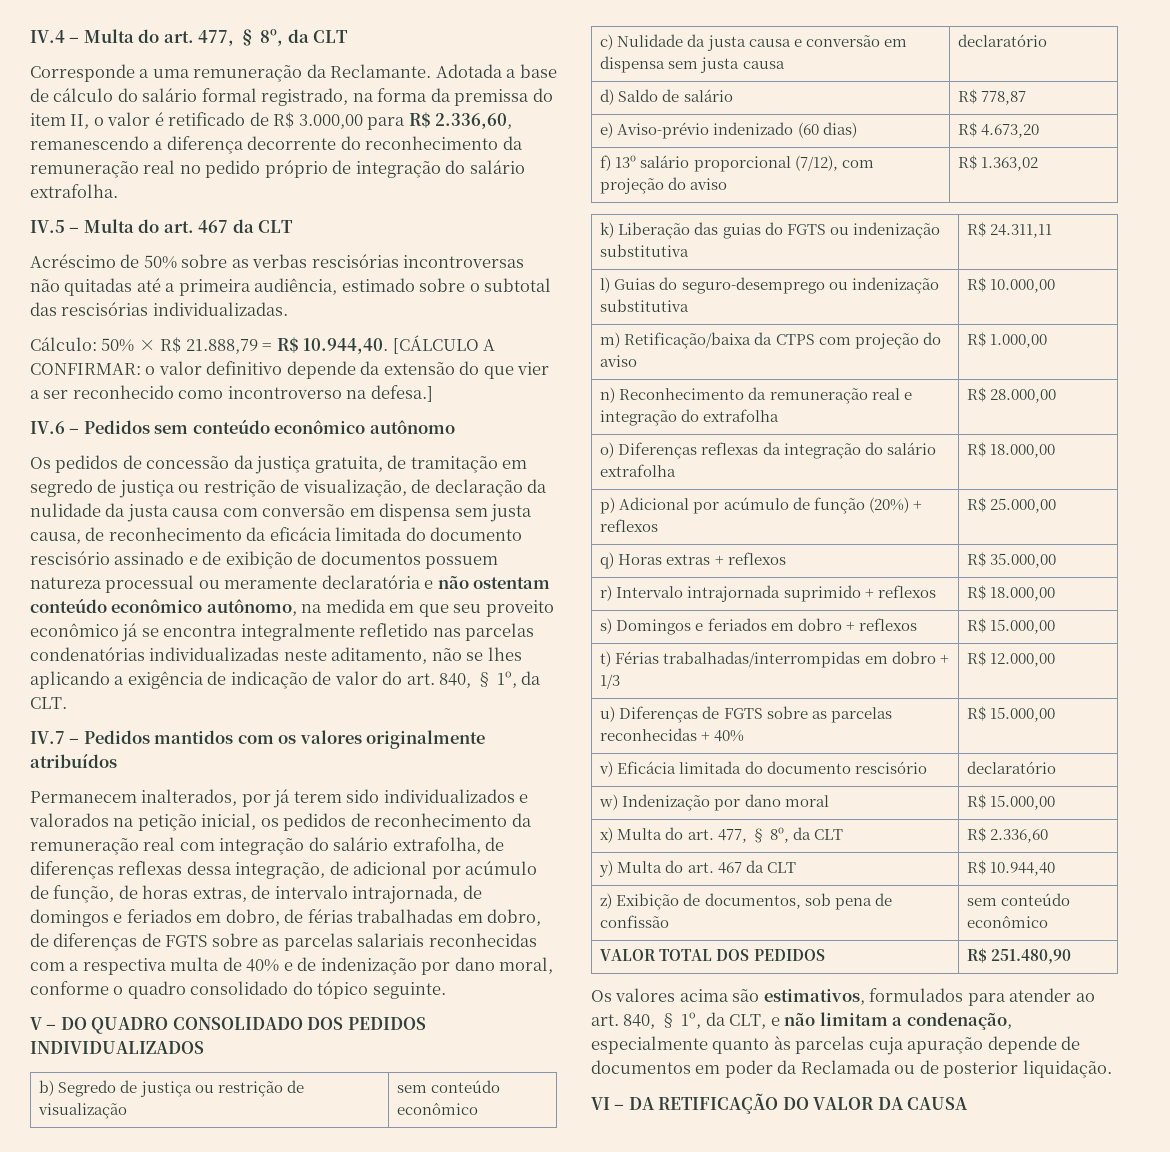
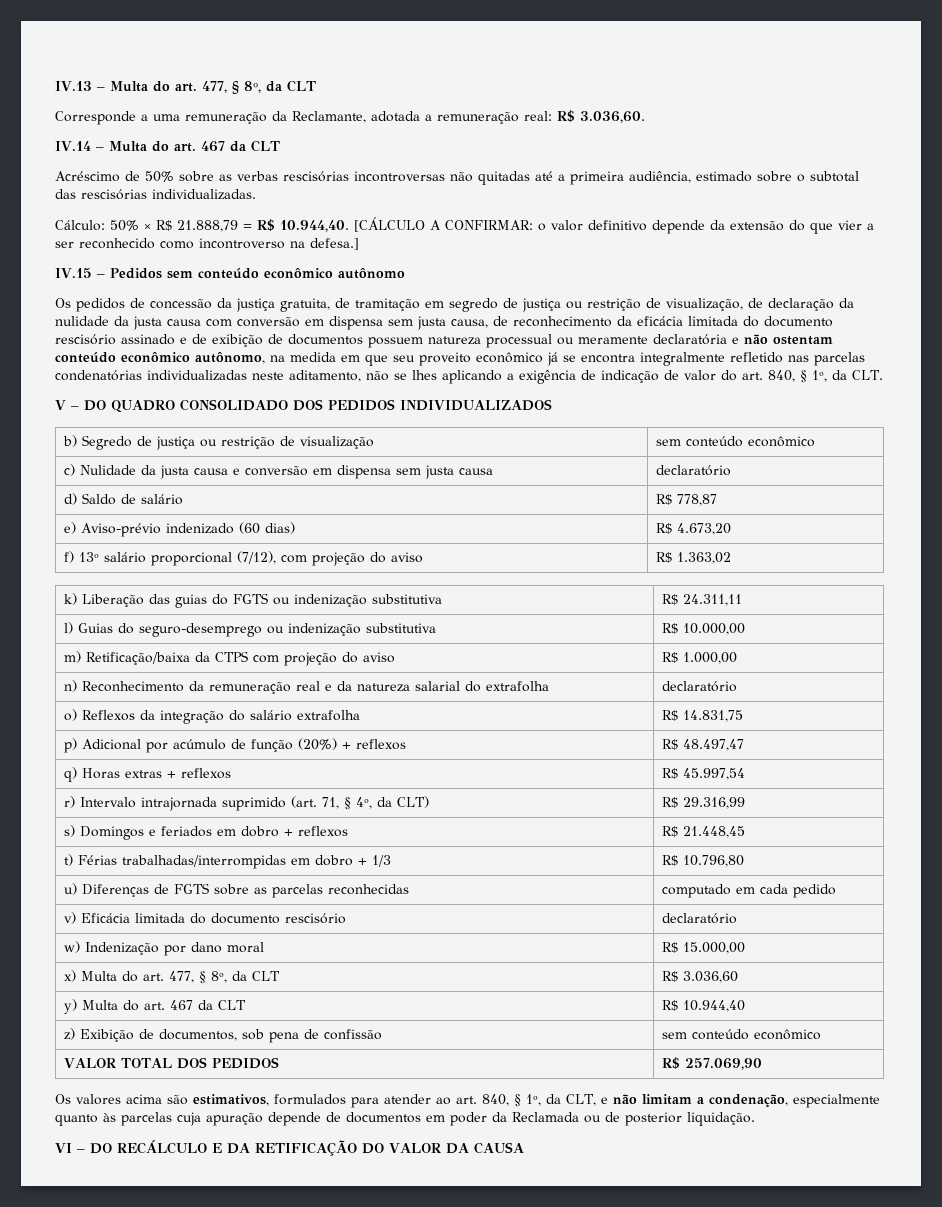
- IV.4 – Multa do art. 477, § 8º, da CLT
+ IV.13 – Multa do art. 477, § 8º, da CLT
- Corresponde a uma remuneração da Reclamante. Adotada a base de cálculo do salário formal registrado, na forma da premissa do item II, o valor é retificado de R$ 3.000,00 para R$ 2.336,60, remanescendo a diferença decorrente do reconhecimento da remuneração real no pedido próprio de integração do salário extrafolha.
- IV.5 – Multa do art. 467 da CLT
+ Corresponde a uma remuneração da Reclamante, adotada a remuneração real: R$ 3.036,60.
+ IV.14 – Multa do art. 467 da CLT
- IV.6 – Pedidos sem conteúdo econômico autônomo
+ IV.15 – Pedidos sem conteúdo econômico autônomo
- IV.7 – Pedidos mantidos com os valores originalmente atribuídos
- Permanecem inalterados, por já terem sido individualizados e valorados na petição inicial, os pedidos de reconhecimento da remuneração real com integração do salário extrafolha, de diferenças reflexas dessa integração, de adicional por acúmulo de função, de horas extras, de intervalo intrajornada, de domingos e feriados em dobro, de férias trabalhadas em dobro, de diferenças de FGTS sobre as parcelas salariais reconhecidas com a respectiva multa de 40% e de indenização por dano moral, conforme o quadro consolidado do tópico seguinte.
- n) Reconhecimento da remuneração real e integração do extrafolha | R$ 28.000,00
+ n) Reconhecimento da remuneração real e da natureza salarial do extrafolha | declaratório
- o) Diferenças reflexas da integração do salário extrafolha | R$ 18.000,00
+ o) Reflexos da integração do salário extrafolha | R$ 14.831,75
- p) Adicional por acúmulo de função (20%) + reflexos | R$ 25.000,00
+ p) Adicional por acúmulo de função (20%) + reflexos | R$ 48.497,47
- q) Horas extras + reflexos | R$ 35.000,00
+ q) Horas extras + reflexos | R$ 45.997,54
- r) Intervalo intrajornada suprimido + reflexos | R$ 18.000,00
+ r) Intervalo intrajornada suprimido (art. 71, § 4º, da CLT) | R$ 29.316,99
- s) Domingos e feriados em dobro + reflexos | R$ 15.000,00
+ s) Domingos e feriados em dobro + reflexos | R$ 21.448,45
- t) Férias trabalhadas/interrompidas em dobro + 1/3 | R$ 12.000,00
+ t) Férias trabalhadas/interrompidas em dobro + 1/3 | R$ 10.796,80
- u) Diferenças de FGTS sobre as parcelas reconhecidas + 40% | R$ 15.000,00
+ u) Diferenças de FGTS sobre as parcelas reconhecidas | computado em cada pedido
- x) Multa do art. 477, § 8º, da CLT | R$ 2.336,60
+ x) Multa do art. 477, § 8º, da CLT | R$ 3.036,60
- VALOR TOTAL DOS PEDIDOS | R$ 251.480,90
+ VALOR TOTAL DOS PEDIDOS | R$ 257.069,90
- VI – DA RETIFICAÇÃO DO VALOR DA CAUSA
+ VI – DO RECÁLCULO E DA RETIFICAÇÃO DO VALOR DA CAUSA

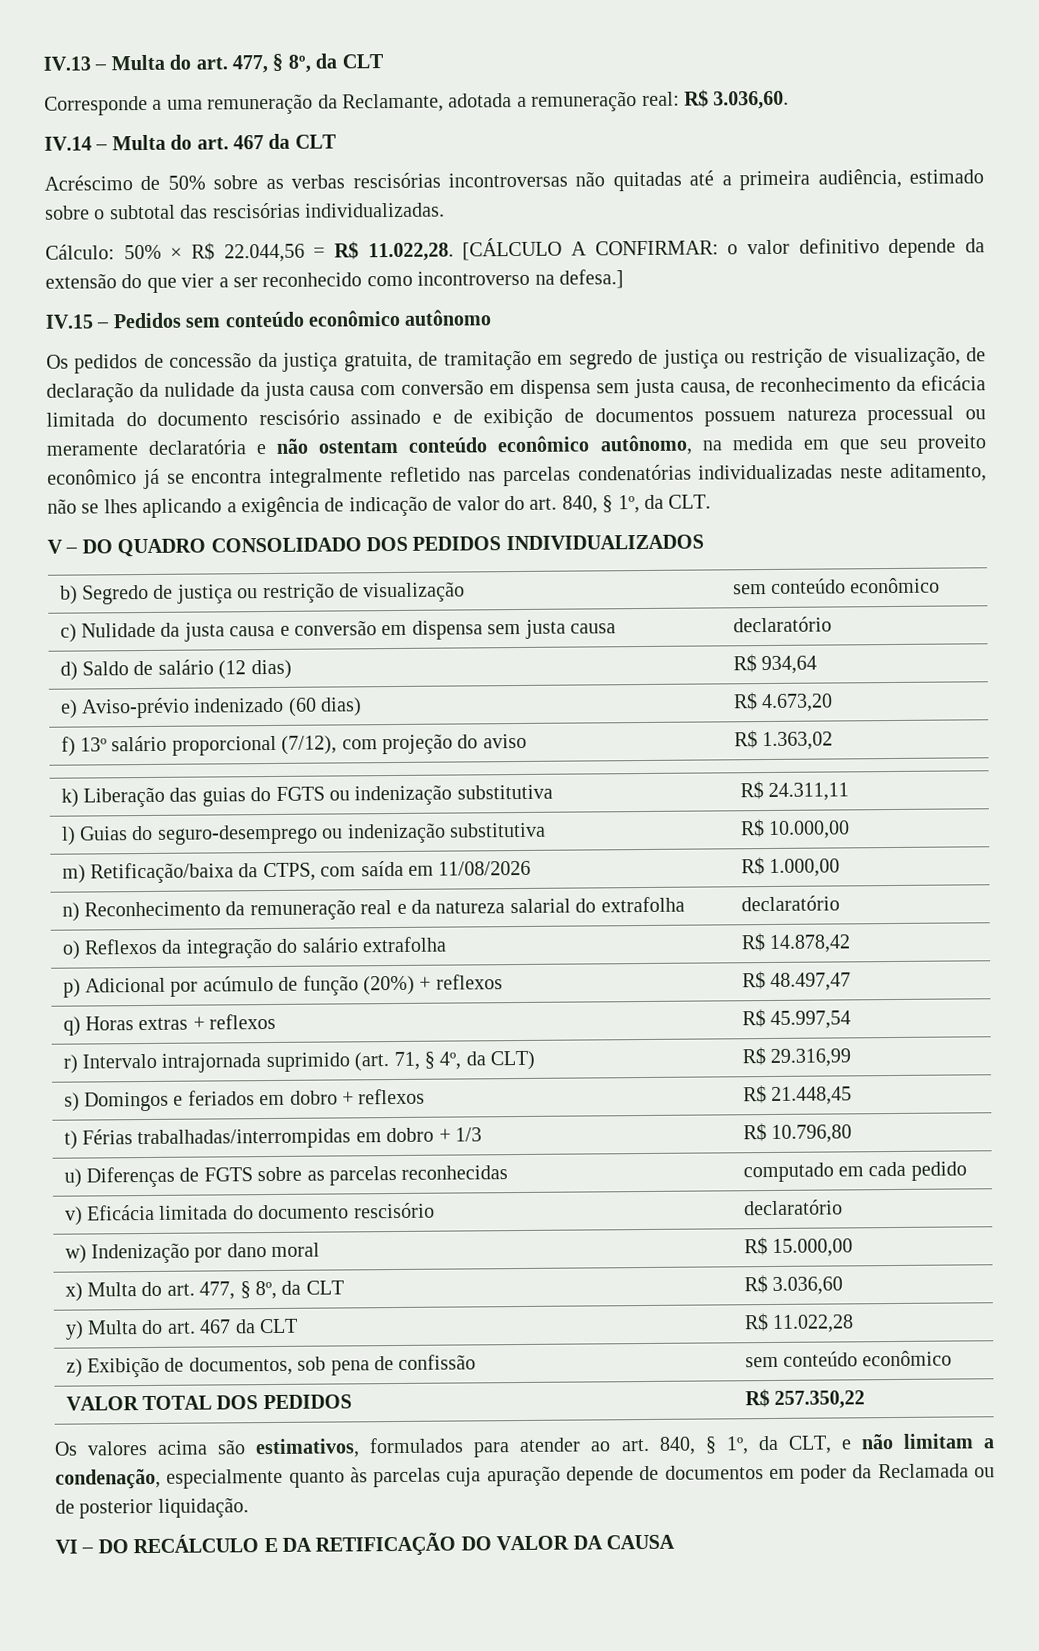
- Cálculo: 50% × R$ 21.888,79 = R$ 10.944,40. [CÁLCULO A CONFIRMAR: o valor definitivo depende da extensão do que vier a ser reconhecido como incontroverso na defesa.]
+ Cálculo: 50% × R$ 22.044,56 = R$ 11.022,28. [CÁLCULO A CONFIRMAR: o valor definitivo depende da extensão do que vier a ser reconhecido como incontroverso na defesa.]
- d) Saldo de salário | R$ 778,87
+ d) Saldo de salário (12 dias) | R$ 934,64
- m) Retificação/baixa da CTPS com projeção do aviso | R$ 1.000,00
+ m) Retificação/baixa da CTPS, com saída em 11/08/2026 | R$ 1.000,00
- o) Reflexos da integração do salário extrafolha | R$ 14.831,75
+ o) Reflexos da integração do salário extrafolha | R$ 14.878,42
- y) Multa do art. 467 da CLT | R$ 10.944,40
+ y) Multa do art. 467 da CLT | R$ 11.022,28
- VALOR TOTAL DOS PEDIDOS | R$ 257.069,90
+ VALOR TOTAL DOS PEDIDOS | R$ 257.350,22

